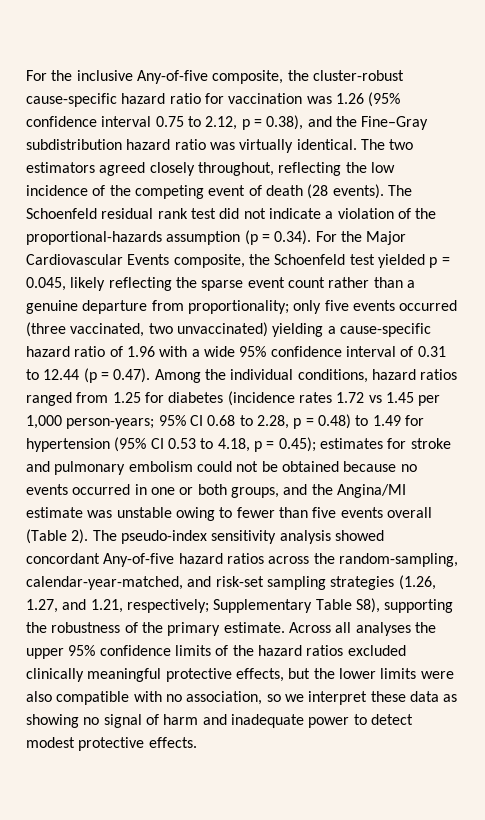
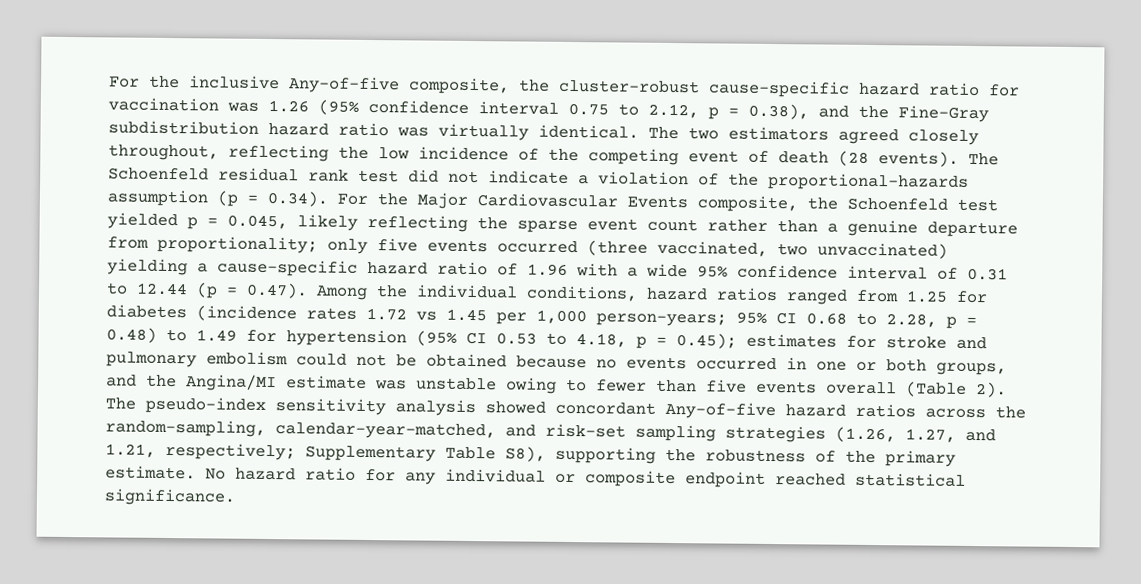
- Across all analyses the upper 95% confidence limits of the hazard ratios excluded clinically meaningful protective effects, but the lower limits were also compatible with no association, so we interpret these data as showing no signal of harm and inadequate power to detect modest protective effects.
+ No hazard ratio for any individual or composite endpoint reached statistical significance.

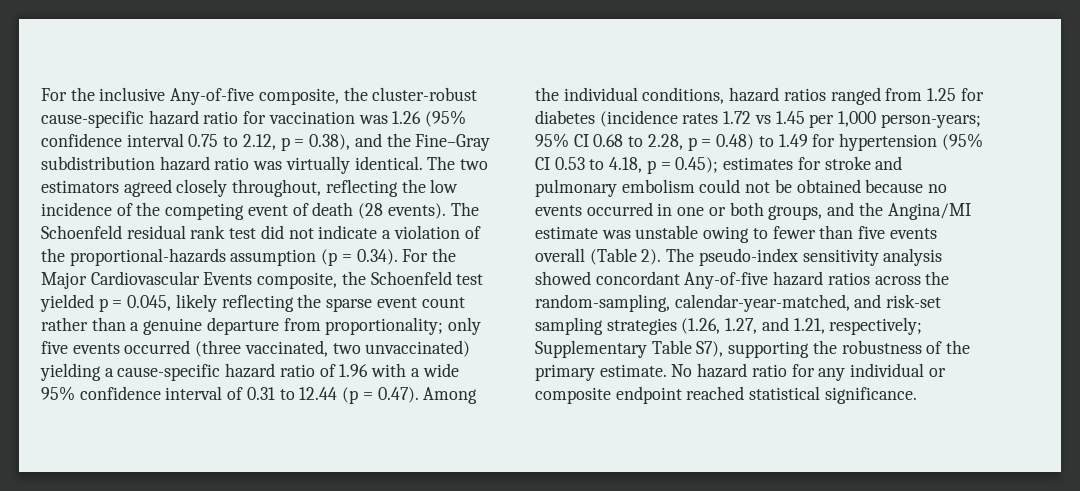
- The pseudo-index sensitivity analysis showed concordant Any-of-five hazard ratios across the random-sampling, calendar-year-matched, and risk-set sampling strategies (1.26, 1.27, and 1.21, respectively; Supplementary Table S8), supporting the robustness of the primary estimate.
+ The pseudo-index sensitivity analysis showed concordant Any-of-five hazard ratios across the random-sampling, calendar-year-matched, and risk-set sampling strategies (1.26, 1.27, and 1.21, respectively; Supplementary Table S7), supporting the robustness of the primary estimate.

